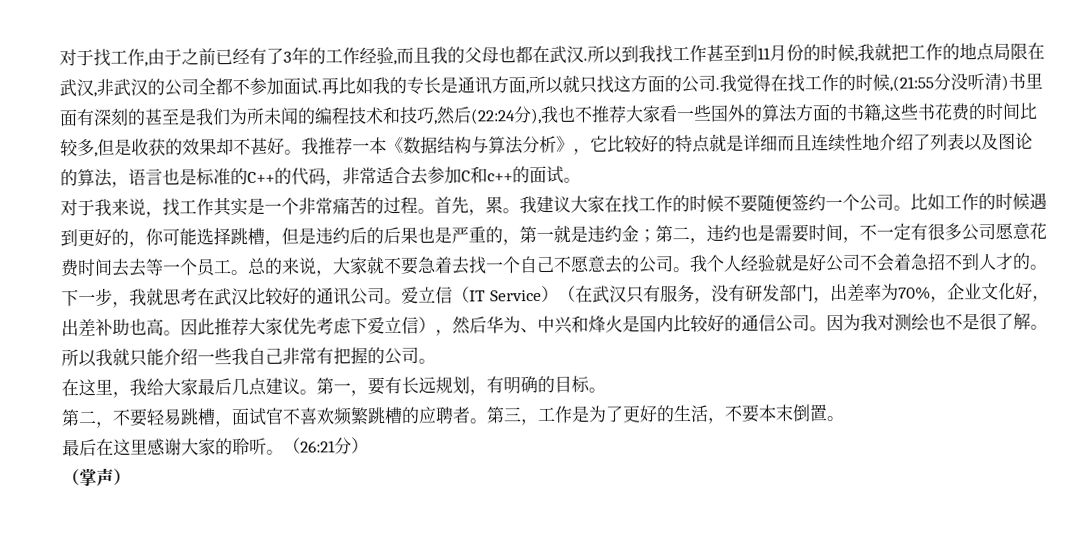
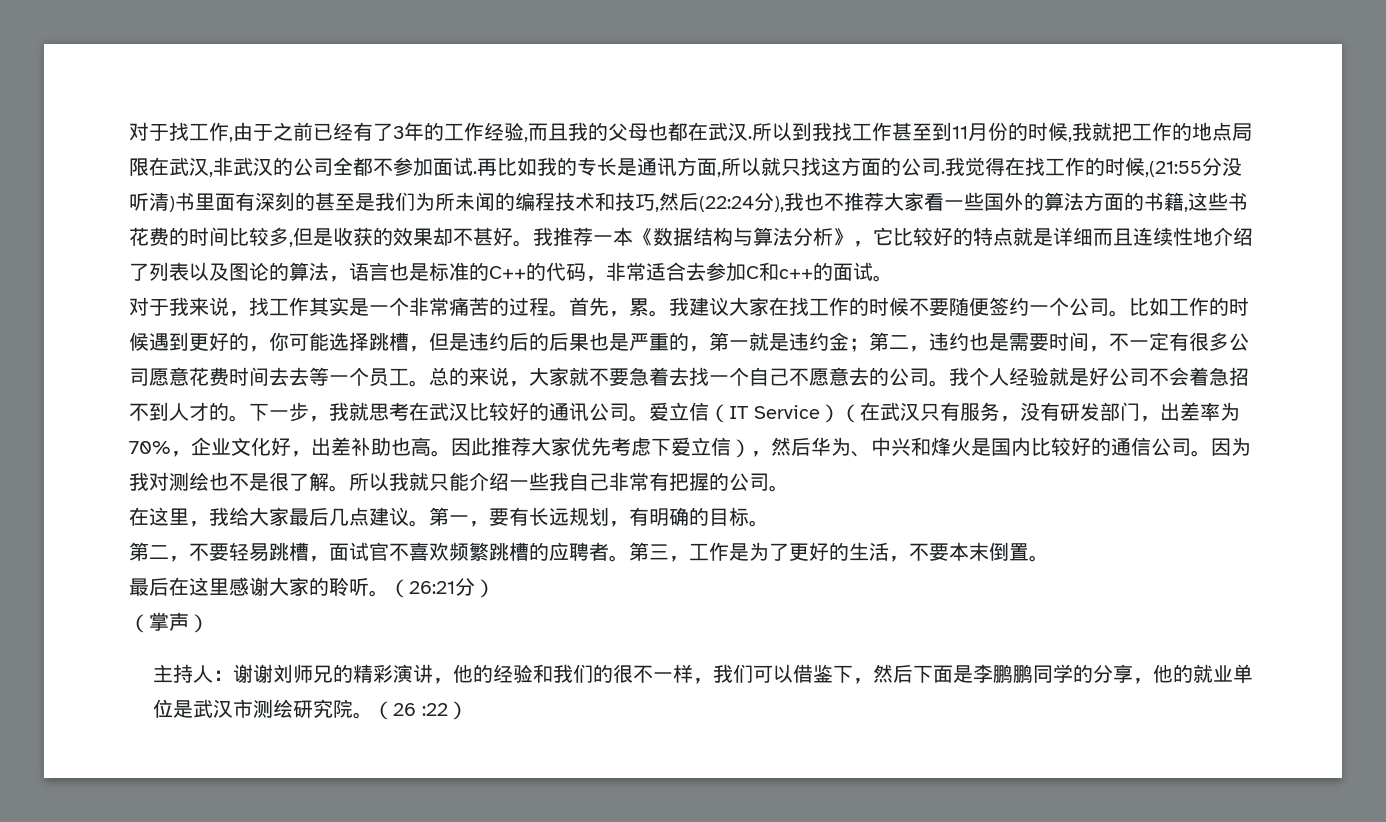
+ 主持人：谢谢刘师兄的精彩演讲，他的经验和我们的很不一样，我们可以借鉴下，然后下面是李鹏鹏同学的分享，他的就业单位是武汉市测绘研究院。（26 :22）

